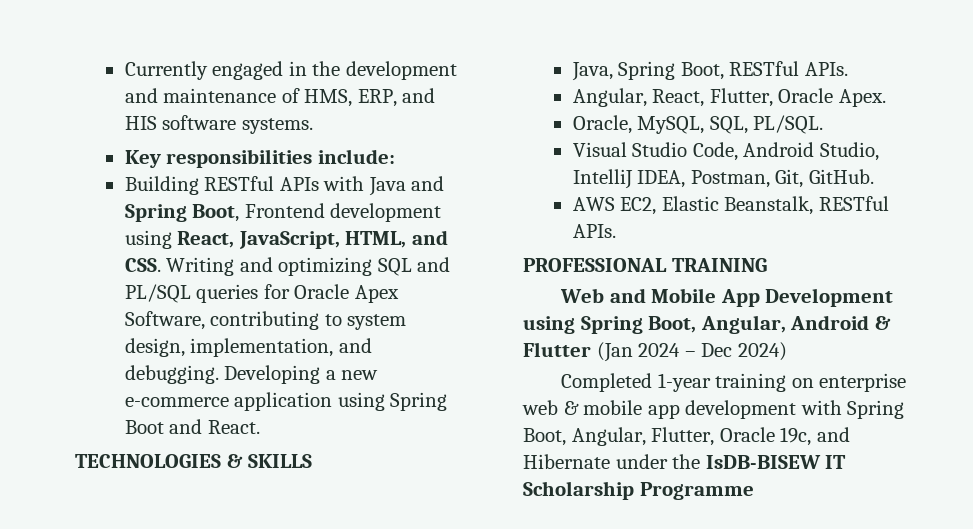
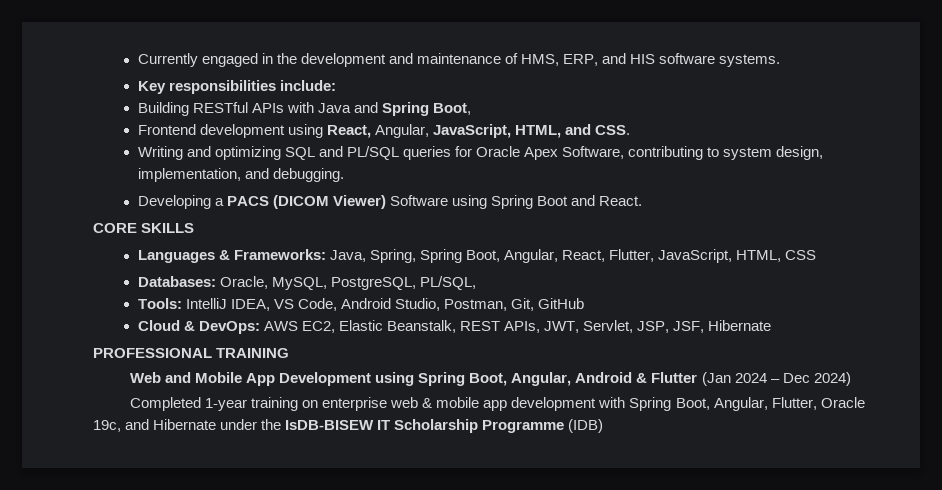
- Building RESTful APIs with Java and Spring Boot, Frontend development using React, JavaScript, HTML, and CSS. Writing and optimizing SQL and PL/SQL queries for Oracle Apex Software, contributing to system design, implementation, and debugging. Developing a new e-commerce application using Spring Boot and React.
+ Building RESTful APIs with Java and Spring Boot,
+ Frontend development using React, Angular, JavaScript, HTML, and CSS.
+ Writing and optimizing SQL and PL/SQL queries for Oracle Apex Software, contributing to system design, implementation, and debugging.
+ Developing a PACS (DICOM Viewer) Software using Spring Boot and React.
- TECHNOLOGIES & SKILLS
+ CORE SKILLS
- Java, Spring Boot, RESTful APIs.
- Angular, React, Flutter, Oracle Apex.
- Oracle, MySQL, SQL, PL/SQL.
- Visual Studio Code, Android Studio, IntelliJ IDEA, Postman, Git, GitHub.
- AWS EC2, Elastic Beanstalk, RESTful APIs.
+ Languages & Frameworks: Java, Spring, Spring Boot, Angular, React, Flutter, JavaScript, HTML, CSS
+ Databases: Oracle, MySQL, PostgreSQL, PL/SQL,
+ Tools: IntelliJ IDEA, VS Code, Android Studio, Postman, Git, GitHub
+ Cloud & DevOps: AWS EC2, Elastic Beanstalk, REST APIs, JWT, Servlet, JSP, JSF, Hibernate
- Completed 1-year training on enterprise web & mobile app development with Spring Boot, Angular, Flutter, Oracle 19c, and Hibernate under the IsDB-BISEW IT Scholarship Programme
+ Completed 1-year training on enterprise web & mobile app development with Spring Boot, Angular, Flutter, Oracle 19c, and Hibernate under the IsDB-BISEW IT Scholarship Programme (IDB)

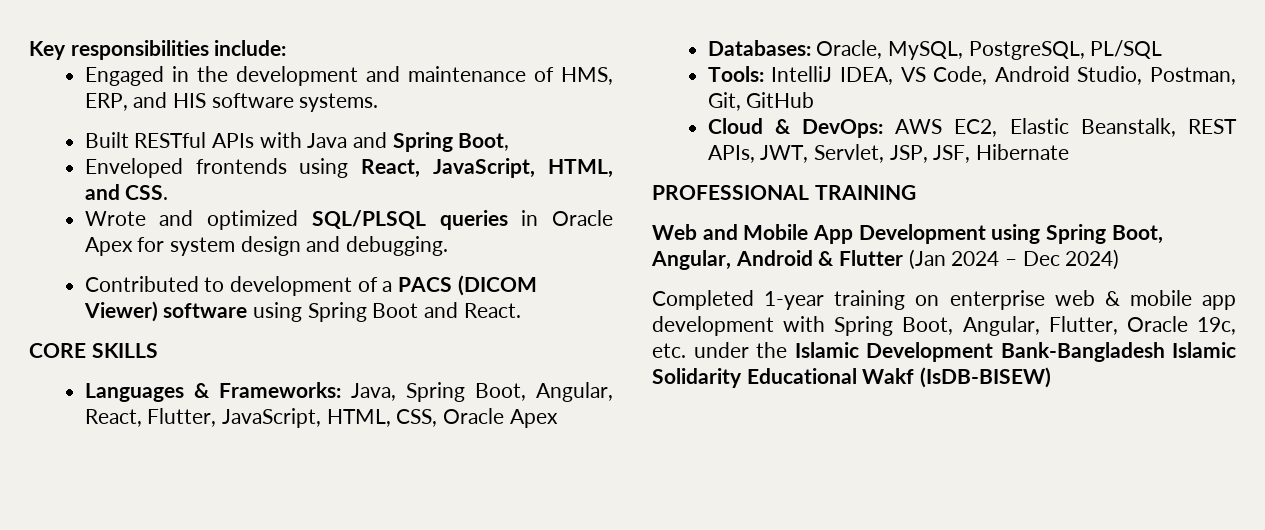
- Currently engaged in the development and maintenance of HMS, ERP, and HIS software systems.
+ Key responsibilities include:
+ Engaged in the development and maintenance of HMS, ERP, and HIS software systems.
- Key responsibilities include:
- Building RESTful APIs with Java and Spring Boot,
+ Built RESTful APIs with Java and Spring Boot,
- Frontend development using React, Angular, JavaScript, HTML, and CSS.
+ Enveloped frontends using React, JavaScript, HTML, and CSS.
- Writing and optimizing SQL and PL/SQL queries for Oracle Apex Software, contributing to system design, implementation, and debugging.
- Developing a PACS (DICOM Viewer) Software using Spring Boot and React.
+ Wrote and optimized SQL/PLSQL queries in Oracle Apex for system design and debugging.
+ Contributed to development of a PACS (DICOM Viewer) software using Spring Boot and React.
- Languages & Frameworks: Java, Spring, Spring Boot, Angular, React, Flutter, JavaScript, HTML, CSS
+ Languages & Frameworks: Java, Spring Boot, Angular, React, Flutter, JavaScript, HTML, CSS, Oracle Apex
- Databases: Oracle, MySQL, PostgreSQL, PL/SQL,
+ Databases: Oracle, MySQL, PostgreSQL, PL/SQL
- Completed 1-year training on enterprise web & mobile app development with Spring Boot, Angular, Flutter, Oracle 19c, and Hibernate under the IsDB-BISEW IT Scholarship Programme (IDB)
+ Completed 1-year training on enterprise web & mobile app development with Spring Boot, Angular, Flutter, Oracle 19c, etc. under the Islamic Development Bank-Bangladesh Islamic Solidarity Educational Wakf (IsDB-BISEW)

